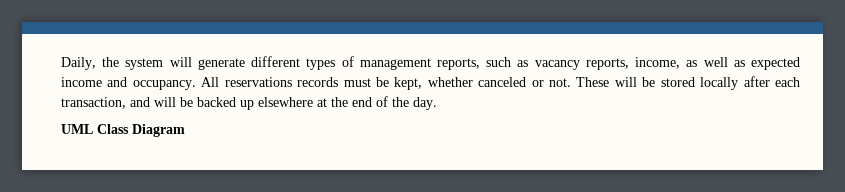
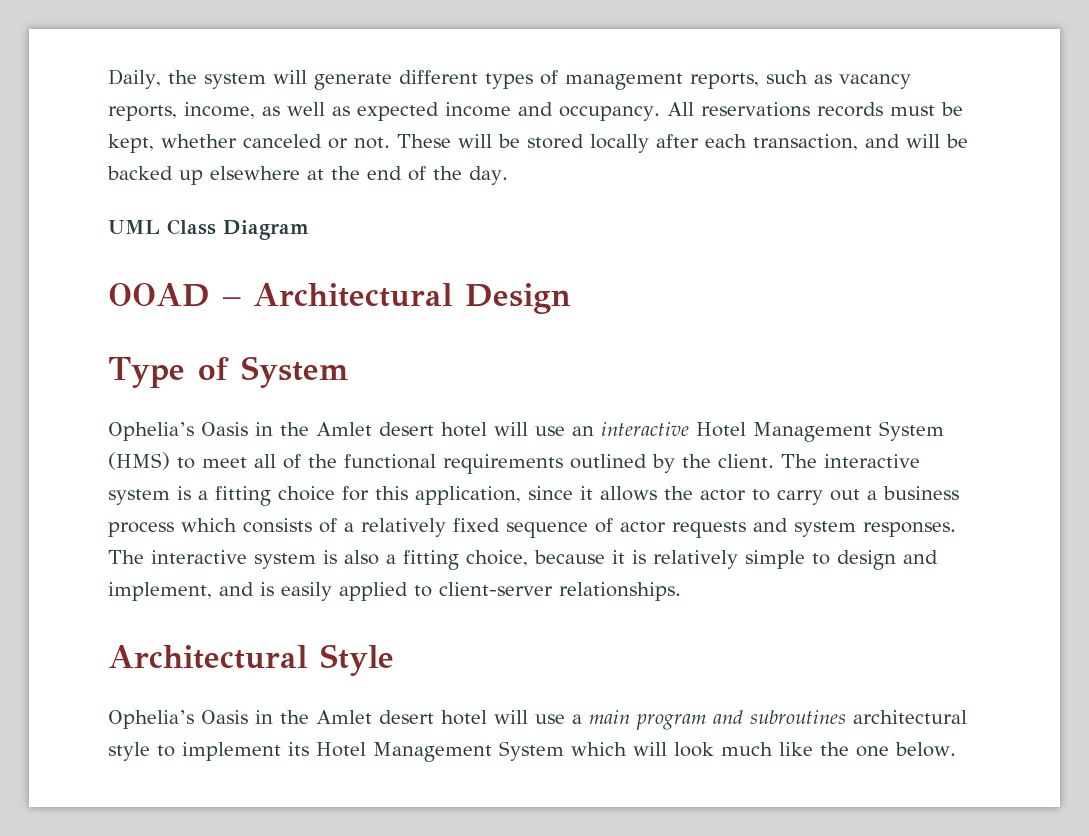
+ OOAD – Architectural Design
+ Type of System
+ Ophelia’s Oasis in the Amlet desert hotel will use an interactive Hotel Management System (HMS) to meet all of the functional requirements outlined by the client. The interactive system is a fitting choice for this application, since it allows the actor to carry out a business process which consists of a relatively fixed sequence of actor requests and system responses. The interactive system is also a fitting choice, because it is relatively simple to design and implement, and is easily applied to client-server relationships.
+ Architectural Style
+ Ophelia’s Oasis in the Amlet desert hotel will use a main program and subroutines architectural style to implement its Hotel Management System which will look much like the one below.

